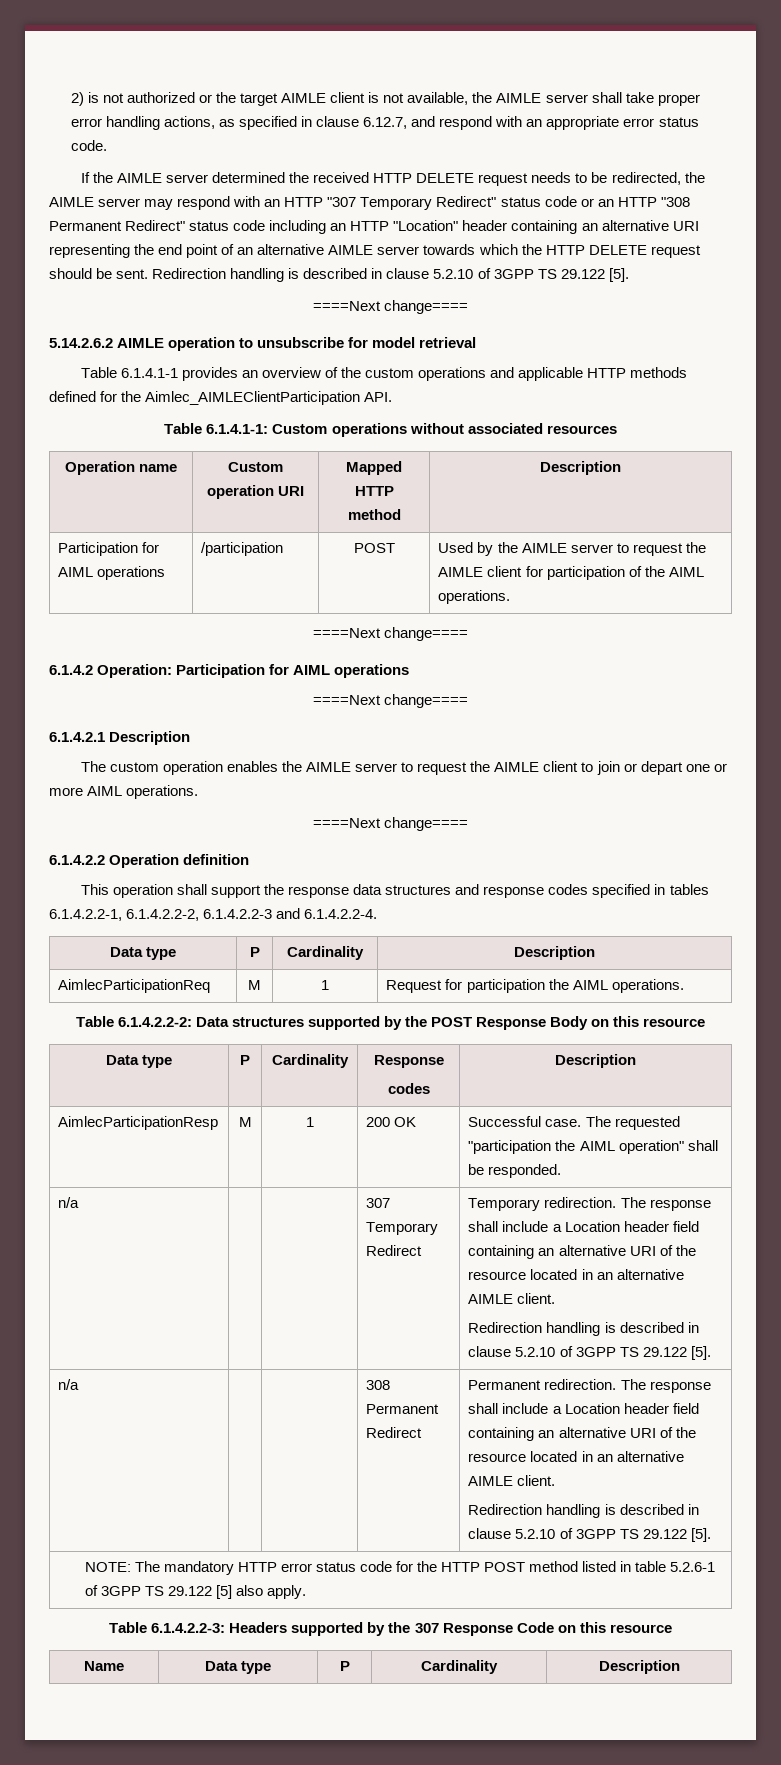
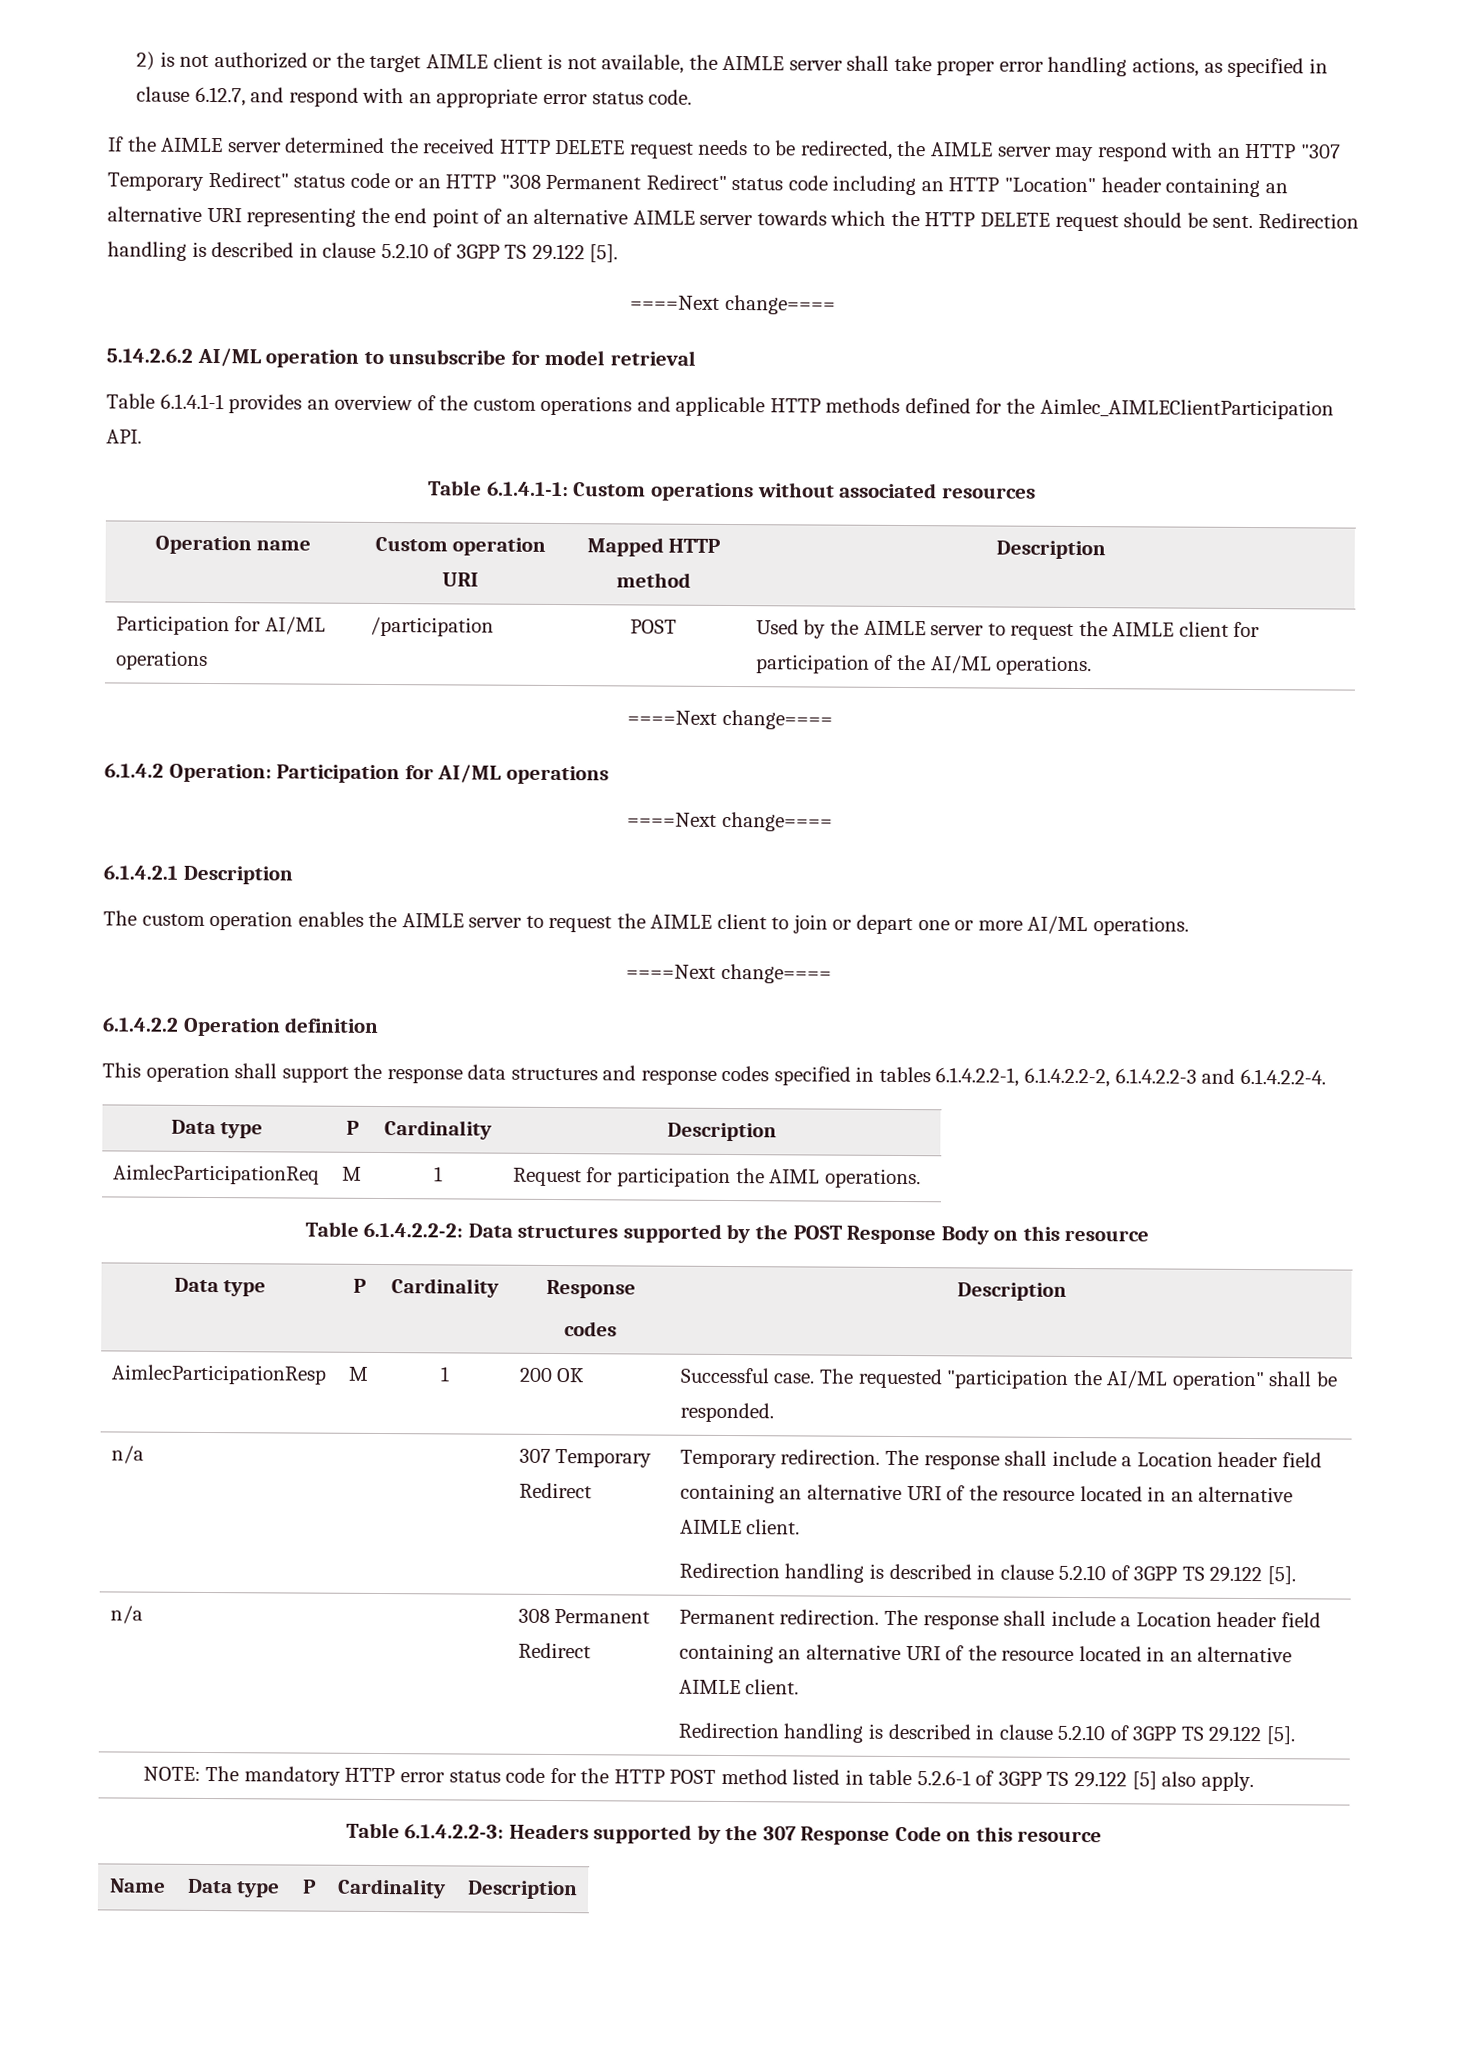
- 5.14.2.6.2 AIMLE operation to unsubscribe for model retrieval
+ 5.14.2.6.2 AI/ML operation to unsubscribe for model retrieval
- Participation for AIML operations | /participation | POST | Used by the AIMLE server to request the AIMLE client for participation of the AIML operations.
+ Participation for AI/ML operations | /participation | POST | Used by the AIMLE server to request the AIMLE client for participation of the AI/ML operations.
- 6.1.4.2 Operation: Participation for AIML operations
+ 6.1.4.2 Operation: Participation for AI/ML operations
- The custom operation enables the AIMLE server to request the AIMLE client to join or depart one or more AIML operations.
+ The custom operation enables the AIMLE server to request the AIMLE client to join or depart one or more AI/ML operations.
- AimlecParticipationResp | M | 1 | 200 OK | Successful case. The requested "participation the AIML operation" shall be responded.
+ AimlecParticipationResp | M | 1 | 200 OK | Successful case. The requested "participation the AI/ML operation" shall be responded.

